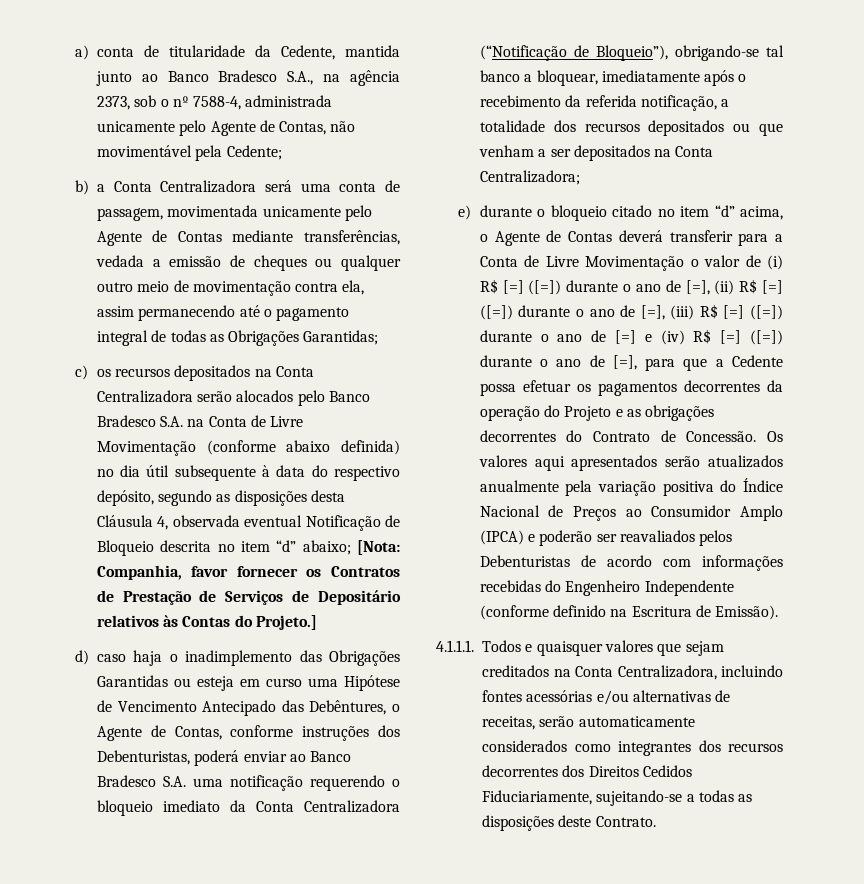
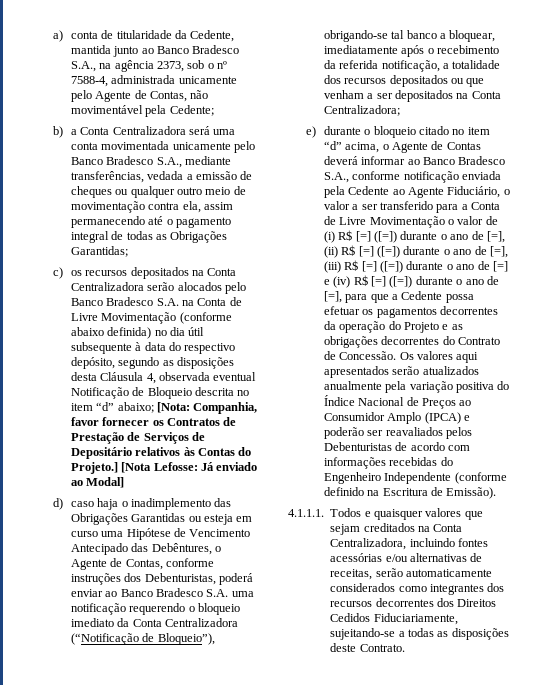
- b) a Conta Centralizadora será uma conta de passagem, movimentada unicamente pelo Agente de Contas mediante transferências, vedada a emissão de cheques ou qualquer outro meio de movimentação contra ela, assim permanecendo até o pagamento integral de todas as Obrigações Garantidas;
+ b) a Conta Centralizadora será uma conta movimentada unicamente pelo Banco Bradesco S.A., mediante transferências, vedada a emissão de cheques ou qualquer outro meio de movimentação contra ela, assim permanecendo até o pagamento integral de todas as Obrigações Garantidas;
+ [Nota Lefosse: Já enviado ao Modal]
- e) durante o bloqueio citado no item “d” acima, o Agente de Contas deverá transferir para a Conta de Livre Movimentação o valor de (i) R$ [=] ([=]) durante o ano de [=], (ii) R$ [=] ([=]) durante o ano de [=], (iii) R$ [=] ([=]) durante o ano de [=] e (iv) R$ [=] ([=]) durante o ano de [=], para que a Cedente possa efetuar os pagamentos decorrentes da operação do Projeto e as obrigações decorrentes do Contrato de Concessão.
+ e) durante o bloqueio citado no item “d” acima, o Agente de Contas deverá informar ao Banco Bradesco S.A., conforme notificação enviada pela Cedente ao Agente Fiduciário, o valor a ser transferido para a Conta de Livre Movimentação o valor de (i) R$ [=] ([=]) durante o ano de [=], (ii) R$ [=] ([=]) durante o ano de [=], (iii) R$ [=] ([=]) durante o ano de [=] e (iv) R$ [=] ([=]) durante o ano de [=], para que a Cedente possa efetuar os pagamentos decorrentes da operação do Projeto e as obrigações decorrentes do Contrato de Concessão.

